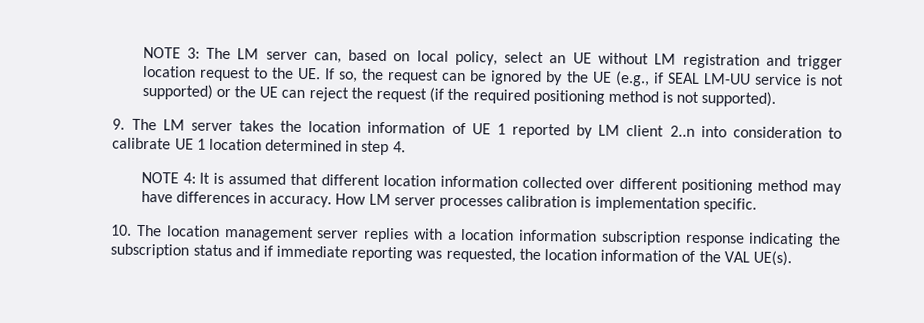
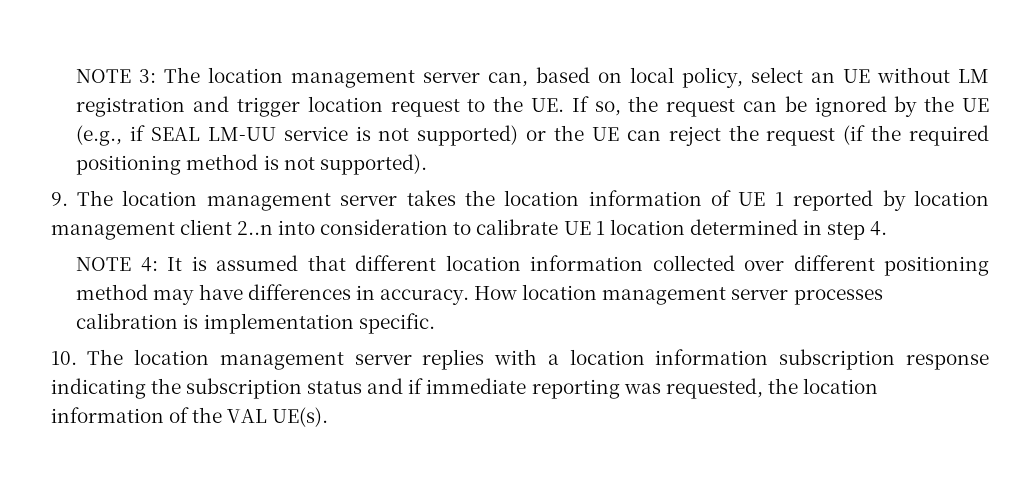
- NOTE 3: The LM server can, based on local policy, select an UE without LM registration and trigger location request to the UE. If so, the request can be ignored by the UE (e.g., if SEAL LM-UU service is not supported) or the UE can reject the request (if the required positioning method is not supported).
+ NOTE 3: The location management server can, based on local policy, select an UE without LM registration and trigger location request to the UE. If so, the request can be ignored by the UE (e.g., if SEAL LM-UU service is not supported) or the UE can reject the request (if the required positioning method is not supported).
- 9. The LM server takes the location information of UE 1 reported by LM client 2..n into consideration to calibrate UE 1 location determined in step 4.
+ 9. The location management server takes the location information of UE 1 reported by location management client 2..n into consideration to calibrate UE 1 location determined in step 4.
- How LM server processes calibration is implementation specific.
+ How location management server processes calibration is implementation specific.

